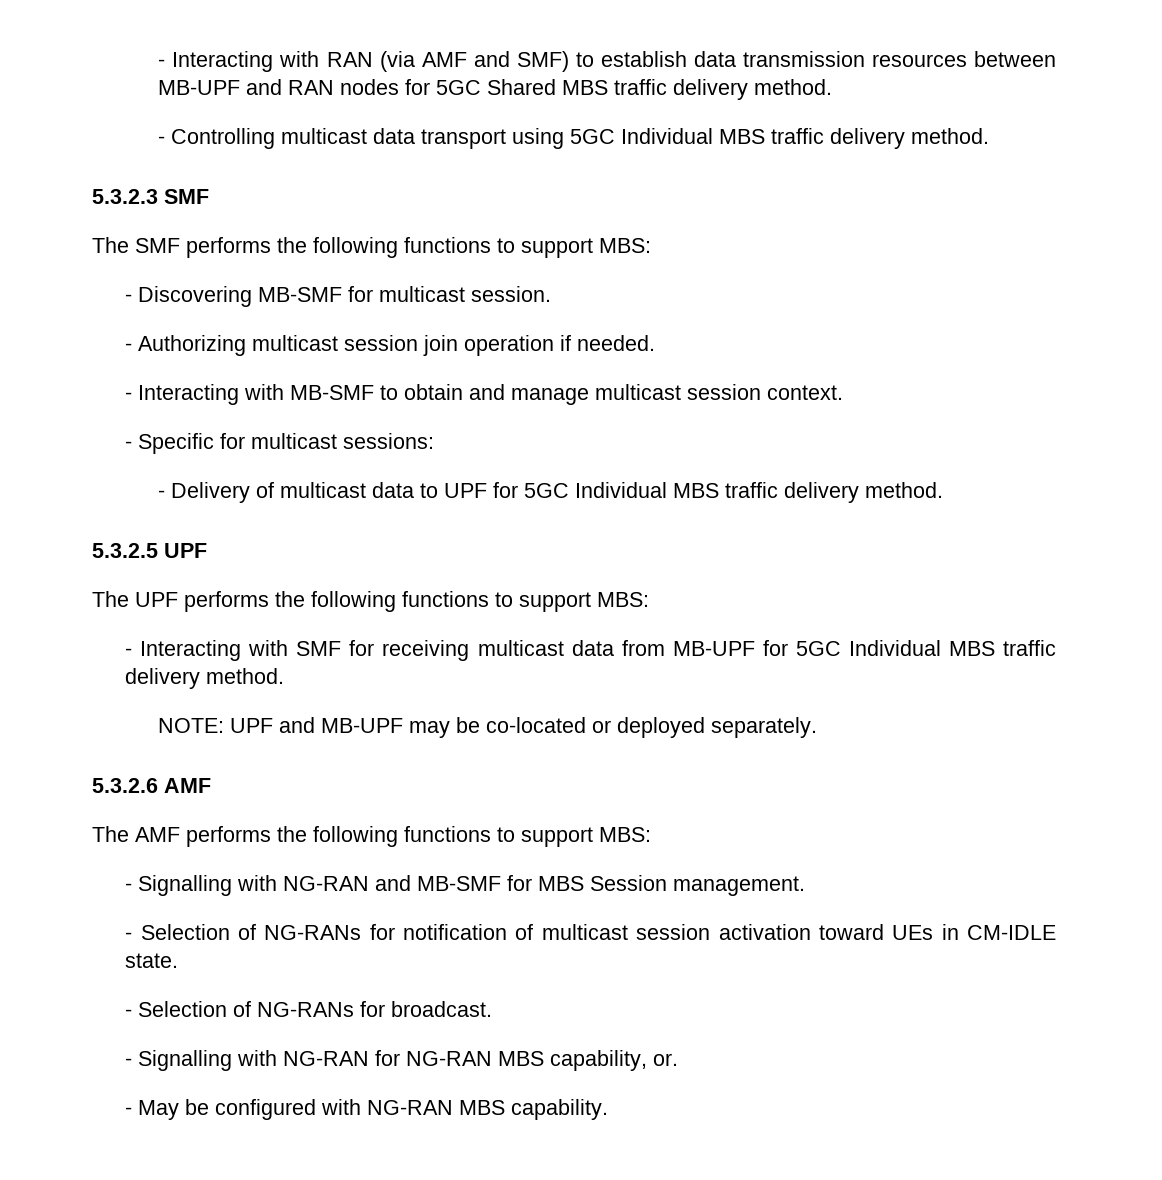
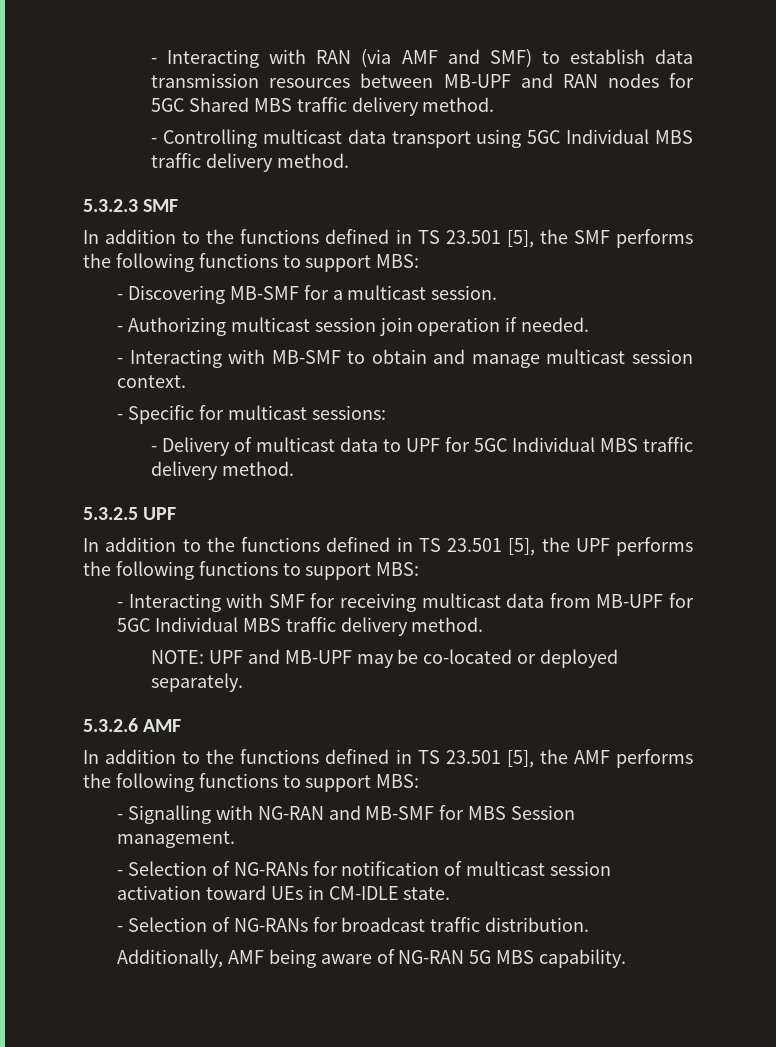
- The SMF performs the following functions to support MBS:
+ In addition to the functions defined in TS 23.501 [5], the SMF performs the following functions to support MBS:
- - Discovering MB-SMF for multicast session.
+ - Discovering MB-SMF for a multicast session.
- The UPF performs the following functions to support MBS:
+ In addition to the functions defined in TS 23.501 [5], the UPF performs the following functions to support MBS:
- The AMF performs the following functions to support MBS:
+ In addition to the functions defined in TS 23.501 [5], the AMF performs the following functions to support MBS:
- - Selection of NG-RANs for broadcast.
- - Signalling with NG-RAN for NG-RAN MBS capability, or.
- - May be configured with NG-RAN MBS capability.
+ - Selection of NG-RANs for broadcast traffic distribution.
+ Additionally, AMF being aware of NG-RAN 5G MBS capability.

